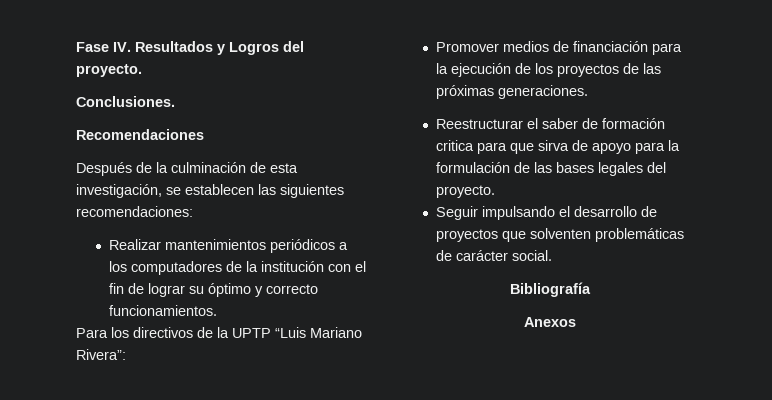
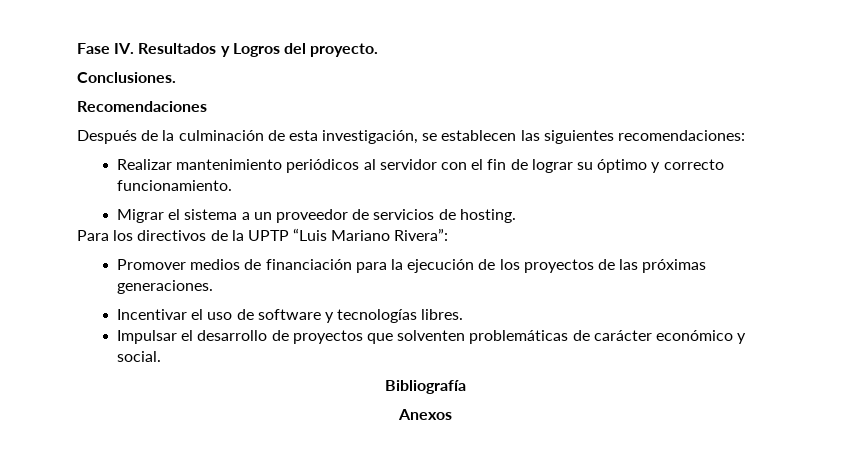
- Realizar mantenimientos periódicos a los computadores de la institución con el fin de lograr su óptimo y correcto funcionamientos.
+ Realizar mantenimiento periódicos al servidor con el fin de lograr su óptimo y correcto funcionamiento.
+ Migrar el sistema a un proveedor de servicios de hosting.
- Reestructurar el saber de formación critica para que sirva de apoyo para la formulación de las bases legales del proyecto.
- Seguir impulsando el desarrollo de proyectos que solventen problemáticas de carácter social.
+ Incentivar el uso de software y tecnologías libres.
+ Impulsar el desarrollo de proyectos que solventen problemáticas de carácter económico y social.

